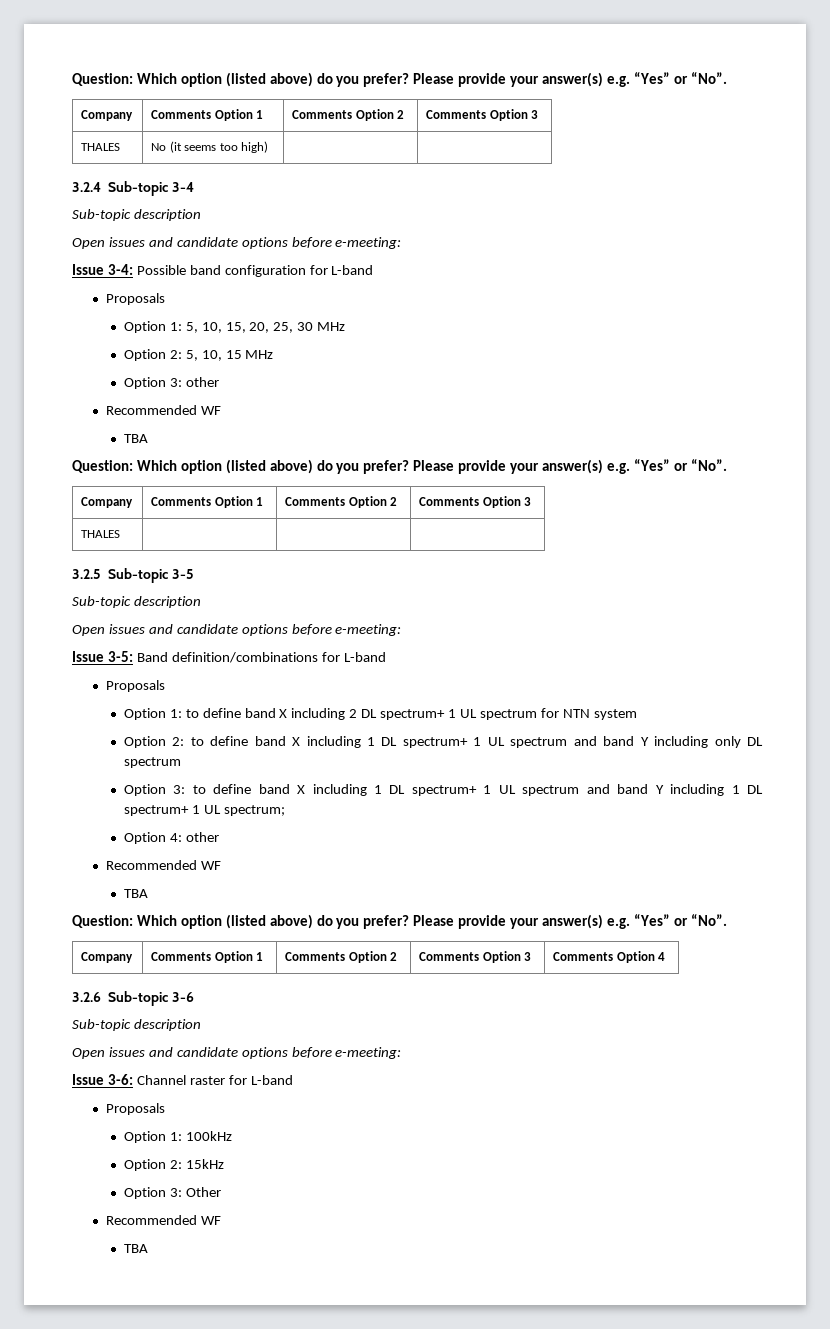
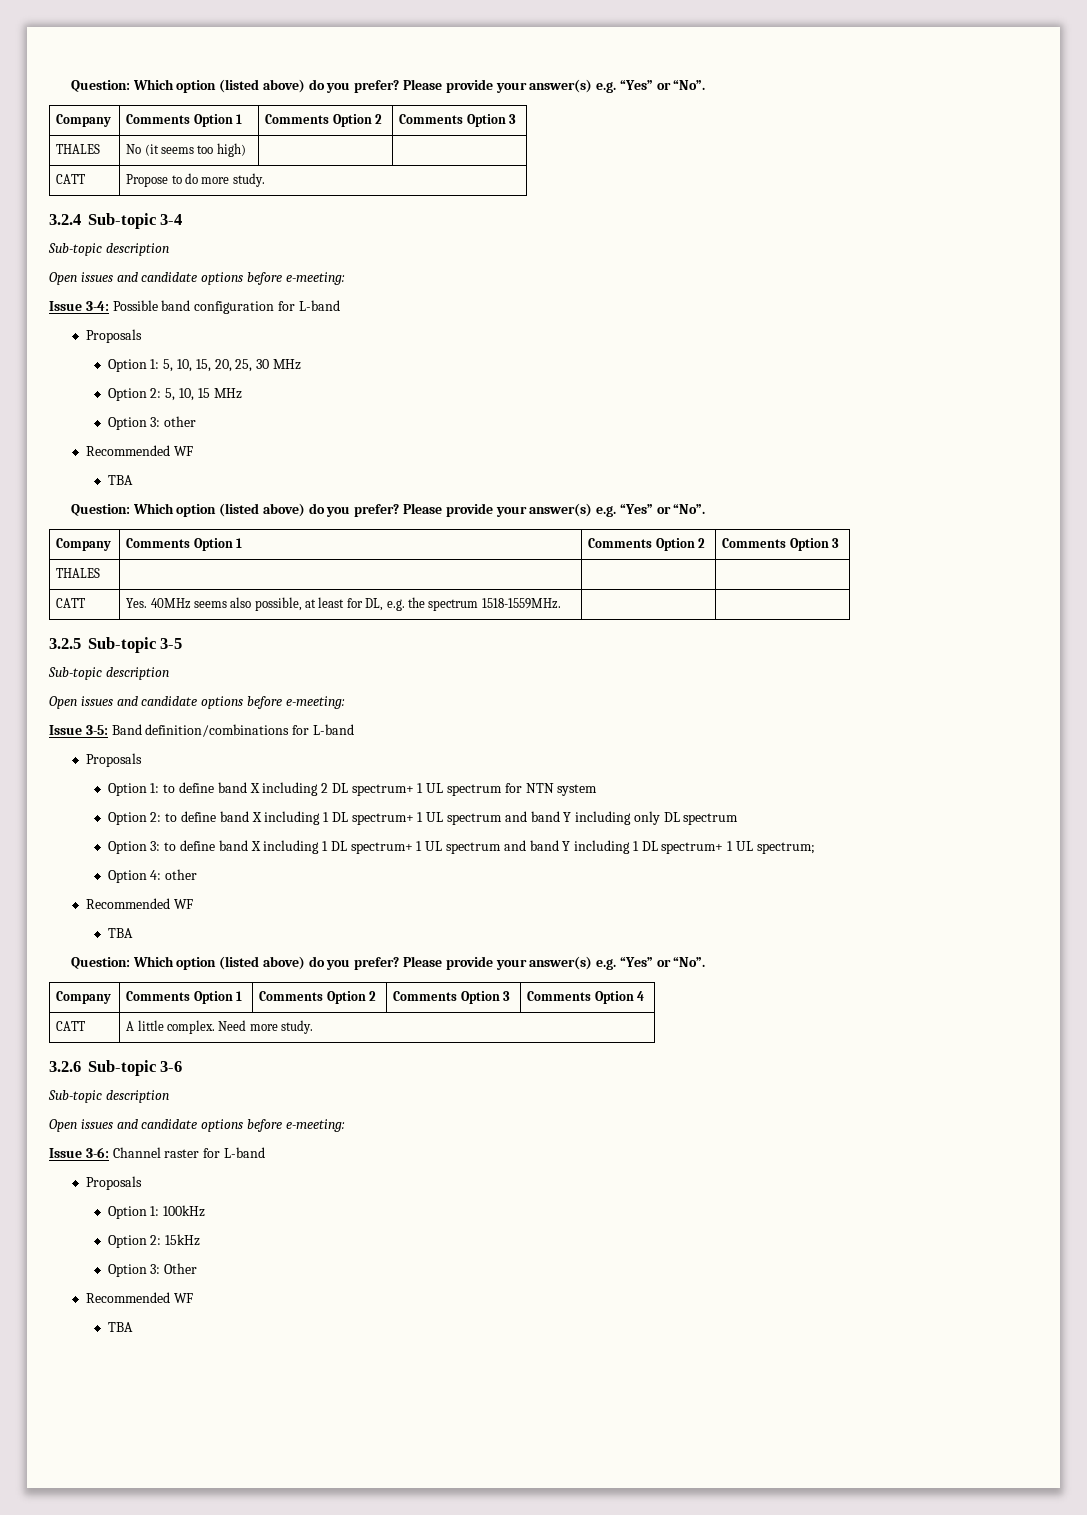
+ CATT | Propose to do more study.
+ CATT | Yes. 40MHz seems also possible, at least for DL, e.g. the spectrum 1518-1559MHz. | |
+ CATT | A little complex. Need more study.

